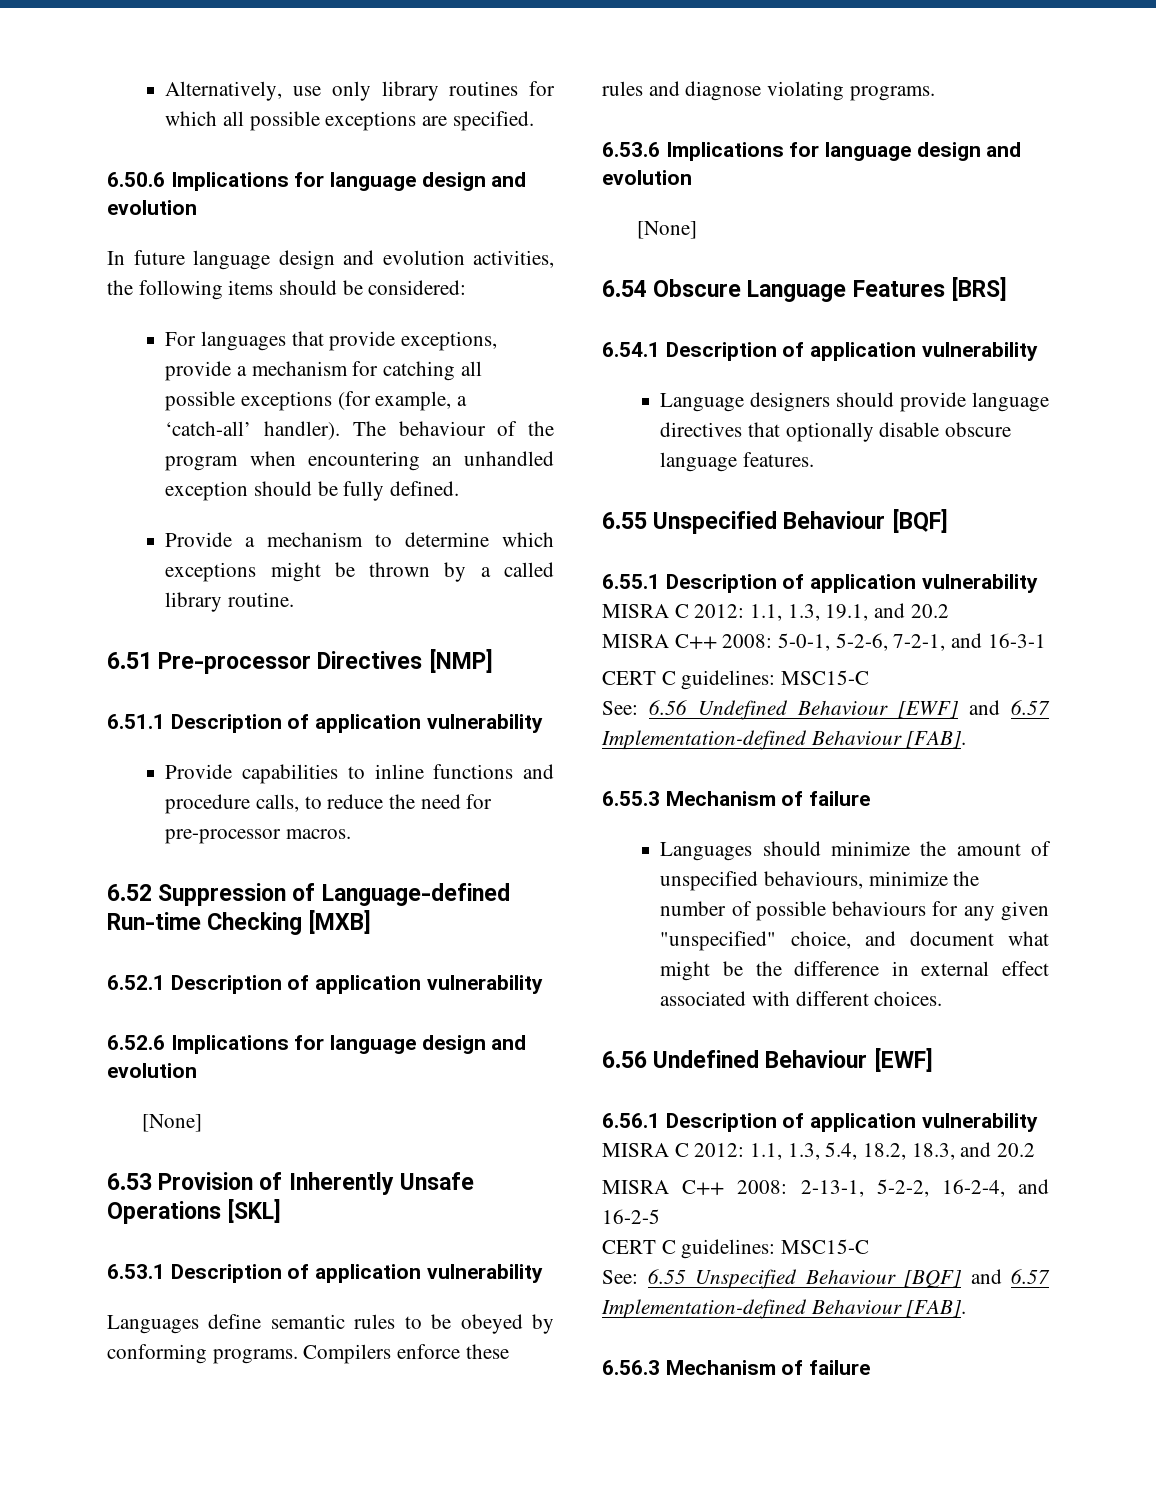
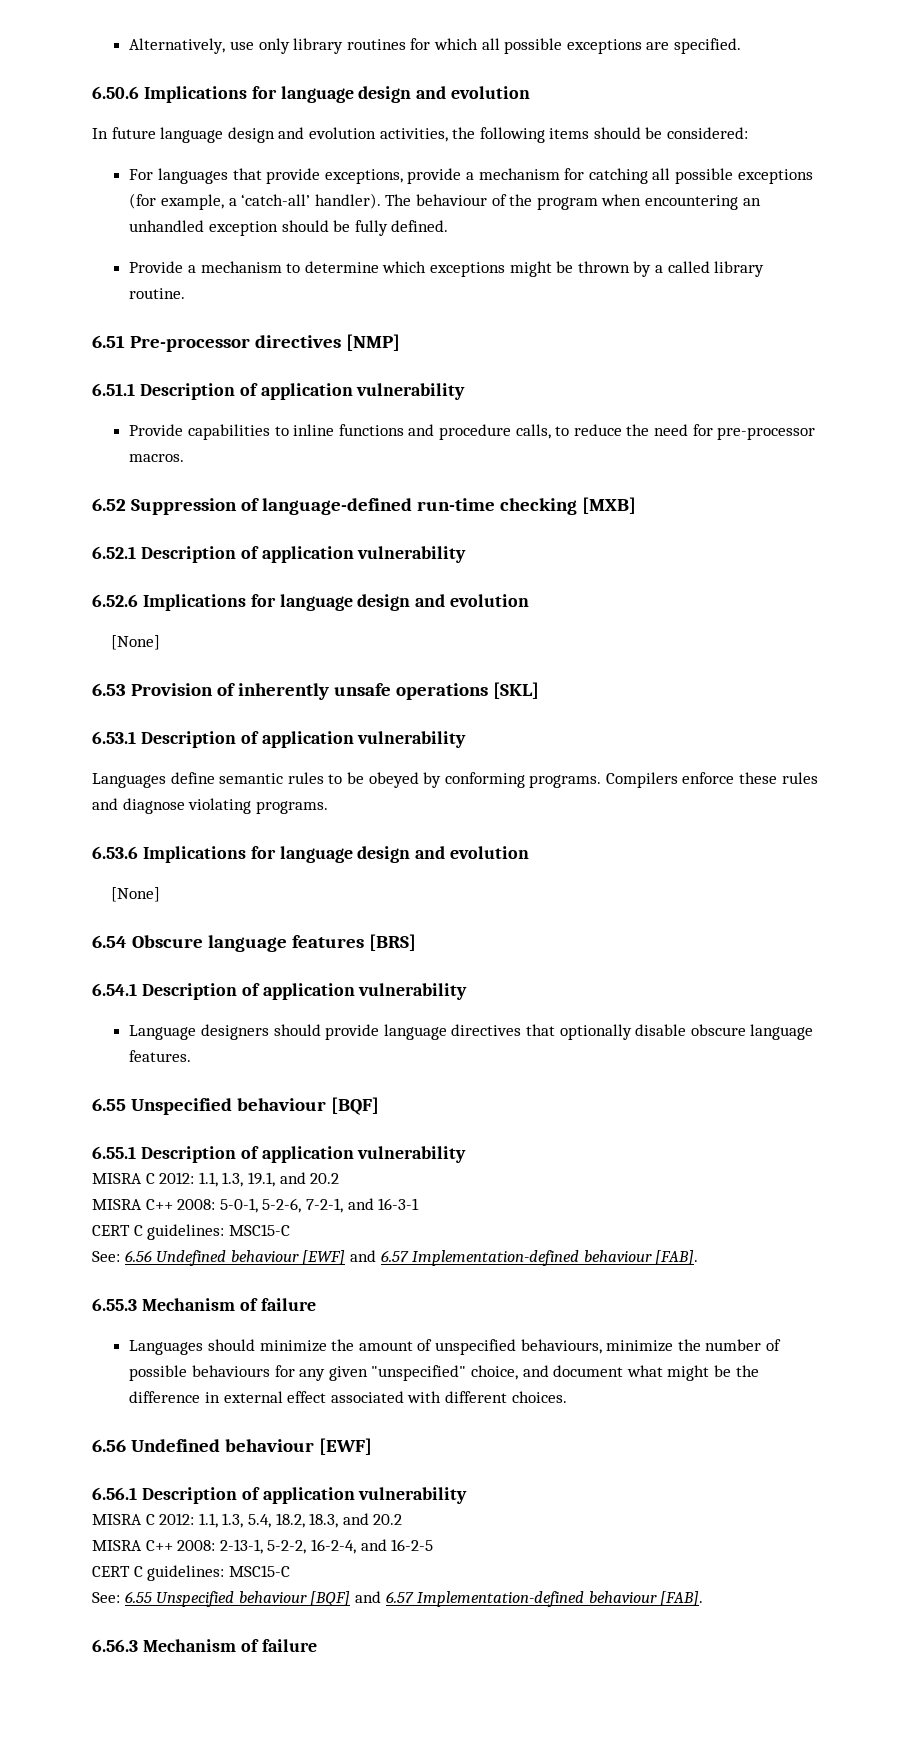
- 6.51 Pre-processor Directives [NMP]
+ 6.51 Pre-processor directives [NMP]
- 6.52 Suppression of Language-defined Run-time Checking [MXB]
+ 6.52 Suppression of language-defined run-time checking [MXB]
- 6.53 Provision of Inherently Unsafe Operations [SKL]
+ 6.53 Provision of inherently unsafe operations [SKL]
- 6.54 Obscure Language Features [BRS]
+ 6.54 Obscure language features [BRS]
  Language designers should provide language directives that optionally disable obscure language features.
- 6.55 Unspecified Behaviour [BQF]
+ 6.55 Unspecified behaviour [BQF]
- See: 6.56 Undefined Behaviour [EWF] and 6.57 Implementation-defined Behaviour [FAB].
+ See: 6.56 Undefined behaviour [EWF] and 6.57 Implementation-defined behaviour [FAB].
  Languages should minimize the amount of unspecified behaviours, minimize the number of possible behaviours for any given "unspecified" choice, and document what might be the difference in external effect associated with different choices.
- 6.56 Undefined Behaviour [EWF]
+ 6.56 Undefined behaviour [EWF]
- See: 6.55 Unspecified Behaviour [BQF] and 6.57 Implementation-defined Behaviour [FAB].
+ See: 6.55 Unspecified behaviour [BQF] and 6.57 Implementation-defined behaviour [FAB].

